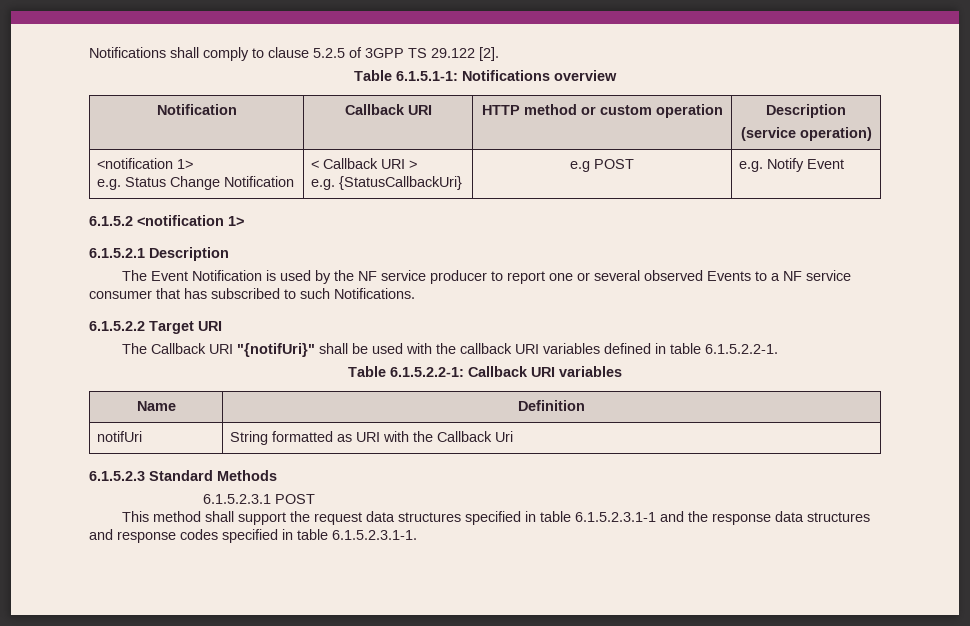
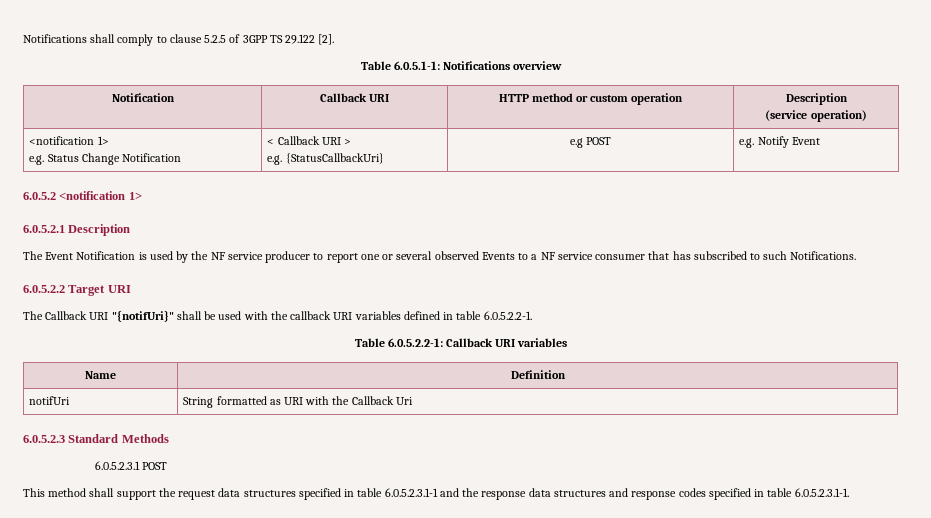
- Table 6.1.5.1-1: Notifications overview
+ Table 6.0.5.1-1: Notifications overview
- 6.1.5.2 <notification 1>
- 6.1.5.2.1 Description
+ 6.0.5.2 <notification 1>
+ 6.0.5.2.1 Description
- 6.1.5.2.2 Target URI
+ 6.0.5.2.2 Target URI
- The Callback URI "{notifUri}" shall be used with the callback URI variables defined in table 6.1.5.2.2-1.
- Table 6.1.5.2.2-1: Callback URI variables
+ The Callback URI "{notifUri}" shall be used with the callback URI variables defined in table 6.0.5.2.2-1.
+ Table 6.0.5.2.2-1: Callback URI variables
- 6.1.5.2.3 Standard Methods
+ 6.0.5.2.3 Standard Methods
- 6.1.5.2.3.1 POST
+ 6.0.5.2.3.1 POST
- This method shall support the request data structures specified in table 6.1.5.2.3.1-1 and the response data structures and response codes specified in table 6.1.5.2.3.1-1.
+ This method shall support the request data structures specified in table 6.0.5.2.3.1-1 and the response data structures and response codes specified in table 6.0.5.2.3.1-1.

